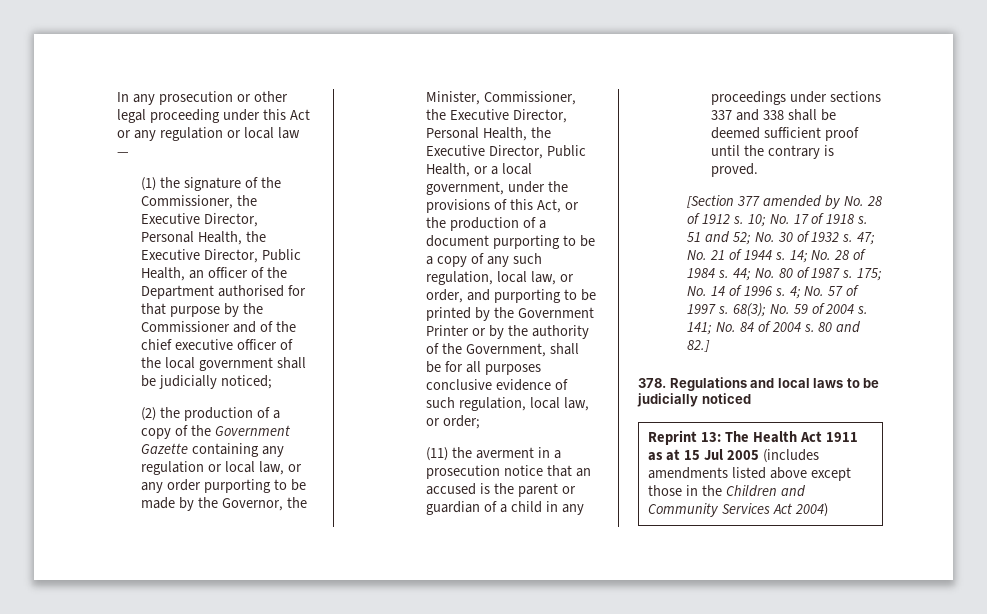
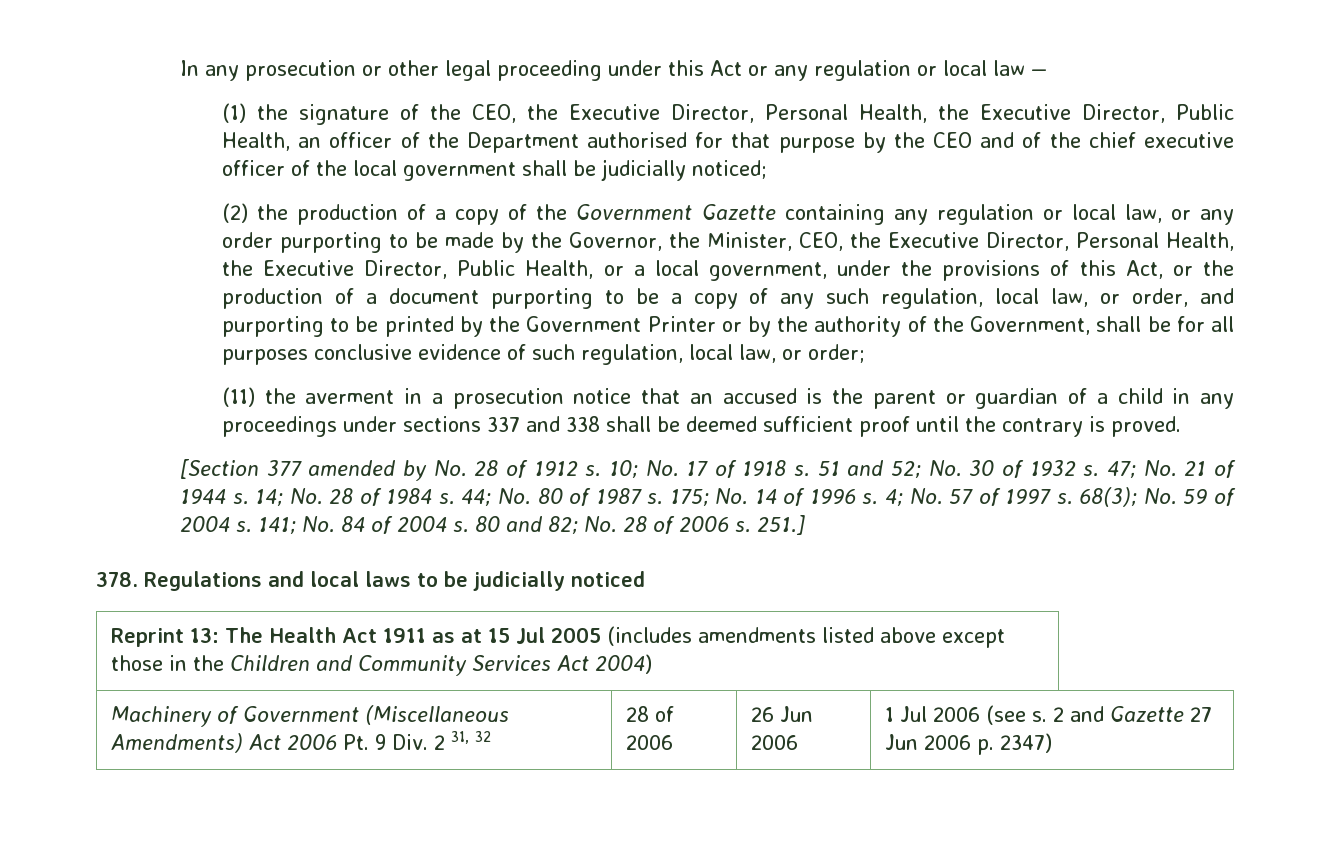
- (1) the signature of the Commissioner, the Executive Director, Personal Health, the Executive Director, Public Health, an officer of the Department authorised for that purpose by the Commissioner and of the chief executive officer of the local government shall be judicially noticed;
+ (1) the signature of the CEO, the Executive Director, Personal Health, the Executive Director, Public Health, an officer of the Department authorised for that purpose by the CEO and of the chief executive officer of the local government shall be judicially noticed;
- (2) the production of a copy of the Government Gazette containing any regulation or local law, or any order purporting to be made by the Governor, the Minister, Commissioner, the Executive Director, Personal Health, the Executive Director, Public Health, or a local government, under the provisions of this Act, or the production of a document purporting to be a copy of any such regulation, local law, or order, and purporting to be printed by the Government Printer or by the authority of the Government, shall be for all purposes conclusive evidence of such regulation, local law, or order;
+ (2) the production of a copy of the Government Gazette containing any regulation or local law, or any order purporting to be made by the Governor, the Minister, CEO, the Executive Director, Personal Health, the Executive Director, Public Health, or a local government, under the provisions of this Act, or the production of a document purporting to be a copy of any such regulation, local law, or order, and purporting to be printed by the Government Printer or by the authority of the Government, shall be for all purposes conclusive evidence of such regulation, local law, or order;
- 80 and 82.]
+ 80 and 82; No. 28 of 2006 s. 251.]
+ Machinery of Government (Miscellaneous Amendments) Act 2006 Pt. 9 Div. 2 31, 32 | 28 of 2006 | 26 Jun 2006 | 1 Jul 2006 (see s. 2 and Gazette 27 Jun 2006 p. 2347)

